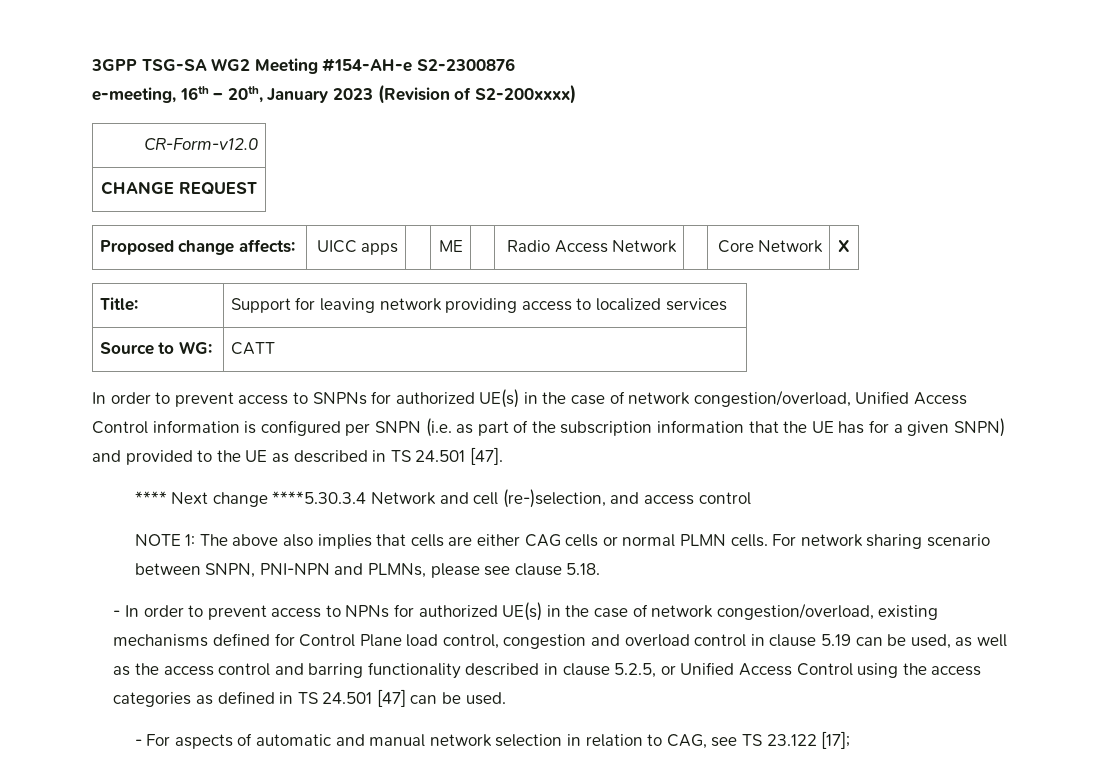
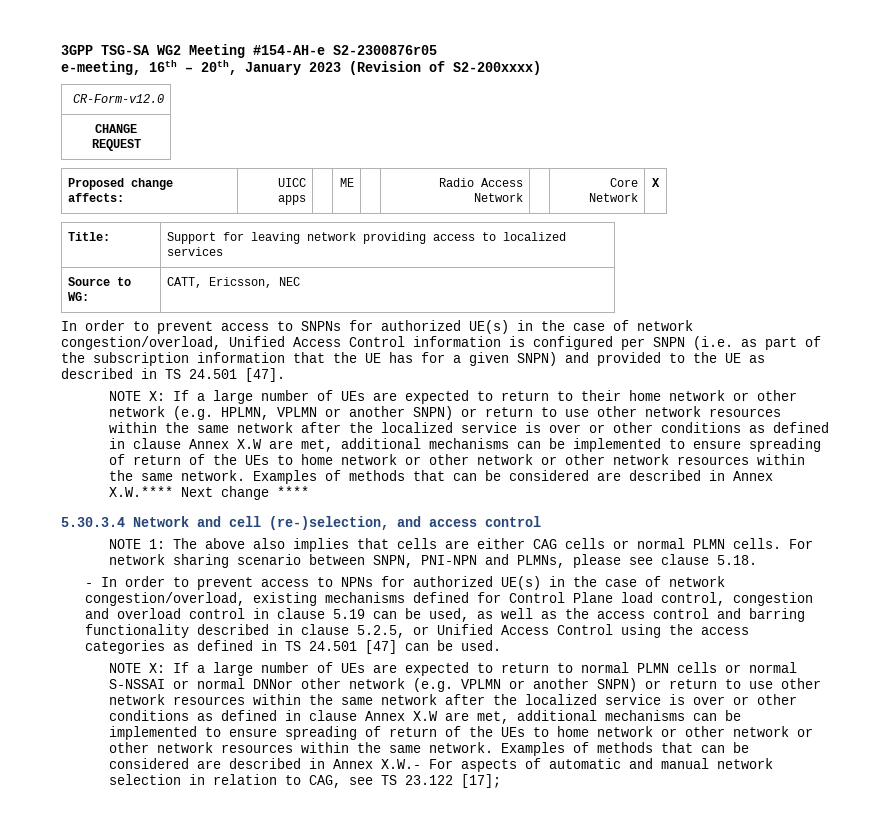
- 3GPP TSG-SA WG2 Meeting #154-AH-e S2-2300876
+ 3GPP TSG-SA WG2 Meeting #154-AH-e S2-2300876r05
- Source to WG: | CATT
+ Source to WG: | CATT, Ericsson, NEC
- **** Next change ****5.30.3.4 Network and cell (re-)selection, and access control
+ NOTE X: If a large number of UEs are expected to return to their home network or other network (e.g. HPLMN, VPLMN or another SNPN) or return to use other network resources within the same network after the localized service is over or other conditions as defined in clause Annex X.W are met, additional mechanisms can be implemented to ensure spreading of return of the UEs to home network or other network or other network resources within the same network. Examples of methods that can be considered are described in Annex X.W.**** Next change ****
+ 5.30.3.4 Network and cell (re-)selection, and access control
- - For aspects of automatic and manual network selection in relation to CAG, see TS 23.122 [17];
+ NOTE X: If a large number of UEs are expected to return to normal PLMN cells or normal S-NSSAI or normal DNNor other network (e.g. VPLMN or another SNPN) or return to use other network resources within the same network after the localized service is over or other conditions as defined in clause Annex X.W are met, additional mechanisms can be implemented to ensure spreading of return of the UEs to home network or other network or other network resources within the same network. Examples of methods that can be considered are described in Annex X.W.- For aspects of automatic and manual network selection in relation to CAG, see TS 23.122 [17];

